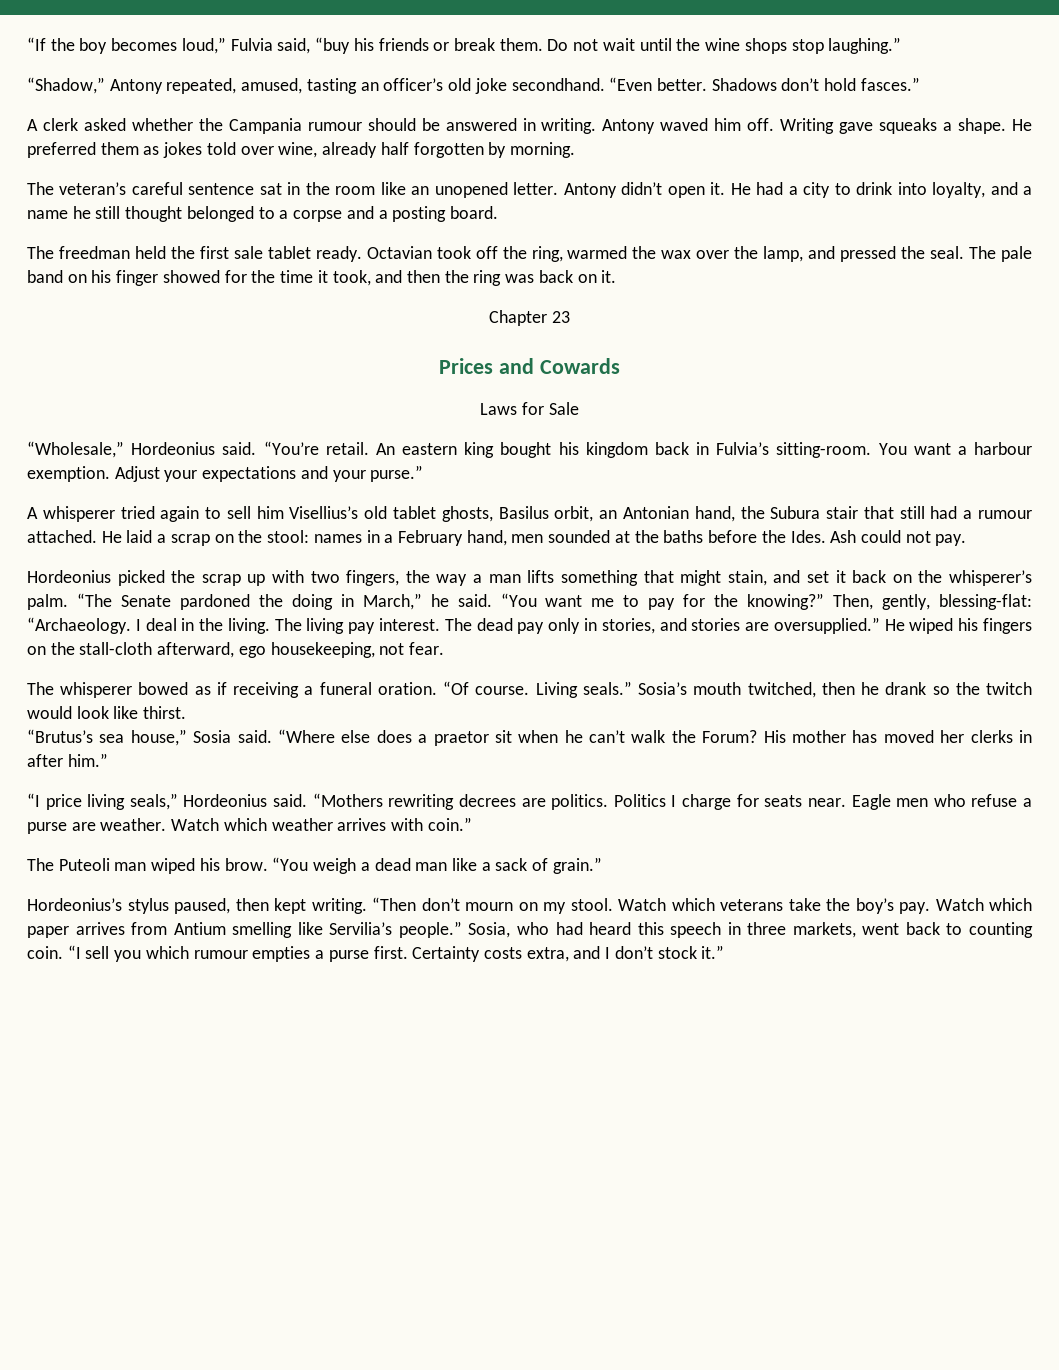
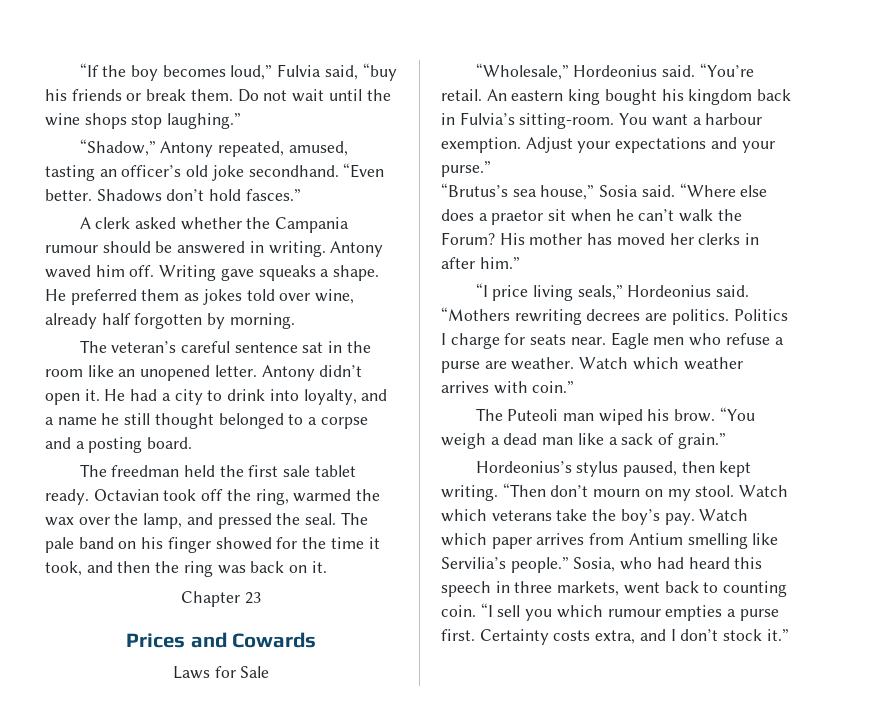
- A whisperer tried again to sell him Visellius’s old tablet ghosts, Basilus orbit, an Antonian hand, the Subura stair that still had a rumour attached. He laid a scrap on the stool: names in a February hand, men sounded at the baths before the Ides. Ash could not pay.
- Hordeonius picked the scrap up with two fingers, the way a man lifts something that might stain, and set it back on the whisperer’s palm. “The Senate pardoned the doing in March,” he said. “You want me to pay for the knowing?” Then, gently, blessing-flat: “Archaeology. I deal in the living. The living pay interest. The dead pay only in stories, and stories are oversupplied.” He wiped his fingers on the stall-cloth afterward, ego housekeeping, not fear.
- The whisperer bowed as if receiving a funeral oration. “Of course. Living seals.” Sosia’s mouth twitched, then he drank so the twitch would look like thirst.

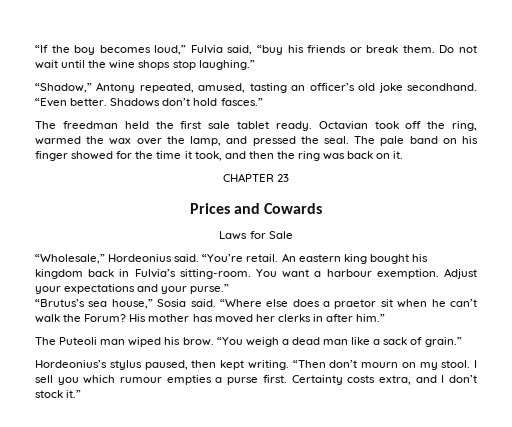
- A clerk asked whether the Campania rumour should be answered in writing. Antony waved him off. Writing gave squeaks a shape. He preferred them as jokes told over wine, already half forgotten by morning.
- The veteran’s careful sentence sat in the room like an unopened letter. Antony didn’t open it. He had a city to drink into loyalty, and a name he still thought belonged to a corpse and a posting board.
- Chapter 23
+ CHAPTER 23
- “I price living seals,” Hordeonius said. “Mothers rewriting decrees are politics. Politics I charge for seats near. Eagle men who refuse a purse are weather. Watch which weather arrives with coin.”
- Watch which veterans take the boy’s pay. Watch which paper arrives from Antium smelling like Servilia’s people.” Sosia, who had heard this speech in three markets, went back to counting coin. “I sell you which rumour empties a purse first.
+ I sell you which rumour empties a purse first.

